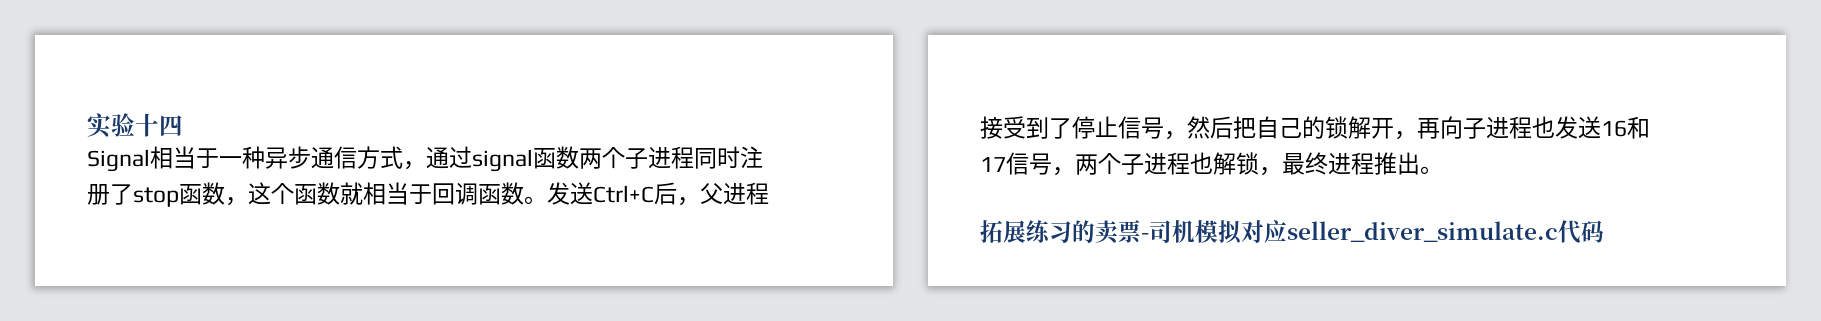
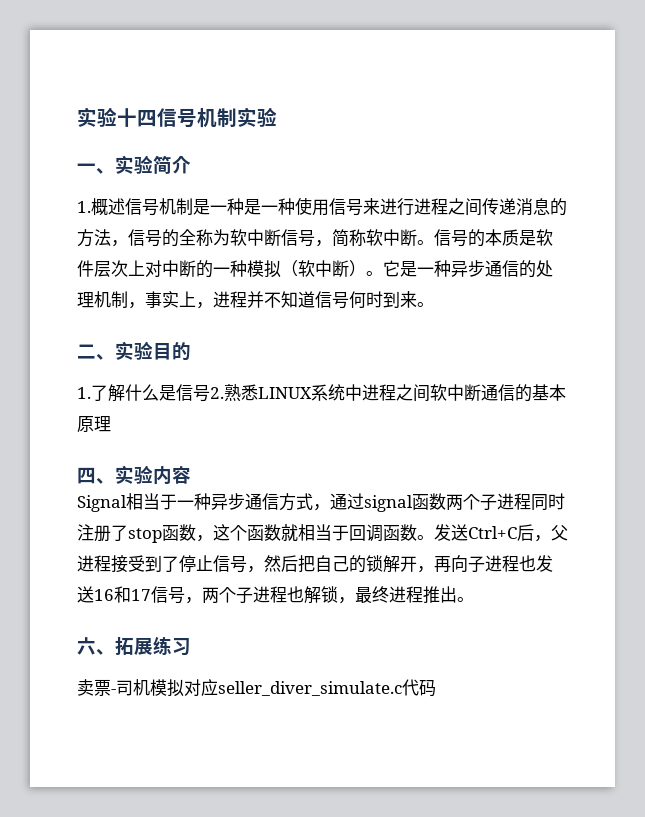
- 实验十四
+ 实验十四信号机制实验
+ 一、实验简介
+ 1.概述信号机制是一种是一种使用信号来进行进程之间传递消息的方法，信号的全称为软中断信号，简称软中断。信号的本质是软件层次上对中断的一种模拟（软中断）。它是一种异步通信的处理机制，事实上，进程并不知道信号何时到来。
+ 二、实验目的
+ 1.了解什么是信号2.熟悉LINUX系统中进程之间软中断通信的基本原理
+ 四、实验内容
- 拓展练习的卖票-司机模拟对应seller_diver_simulate.c代码
+ 六、拓展练习
+ 卖票-司机模拟对应seller_diver_simulate.c代码

